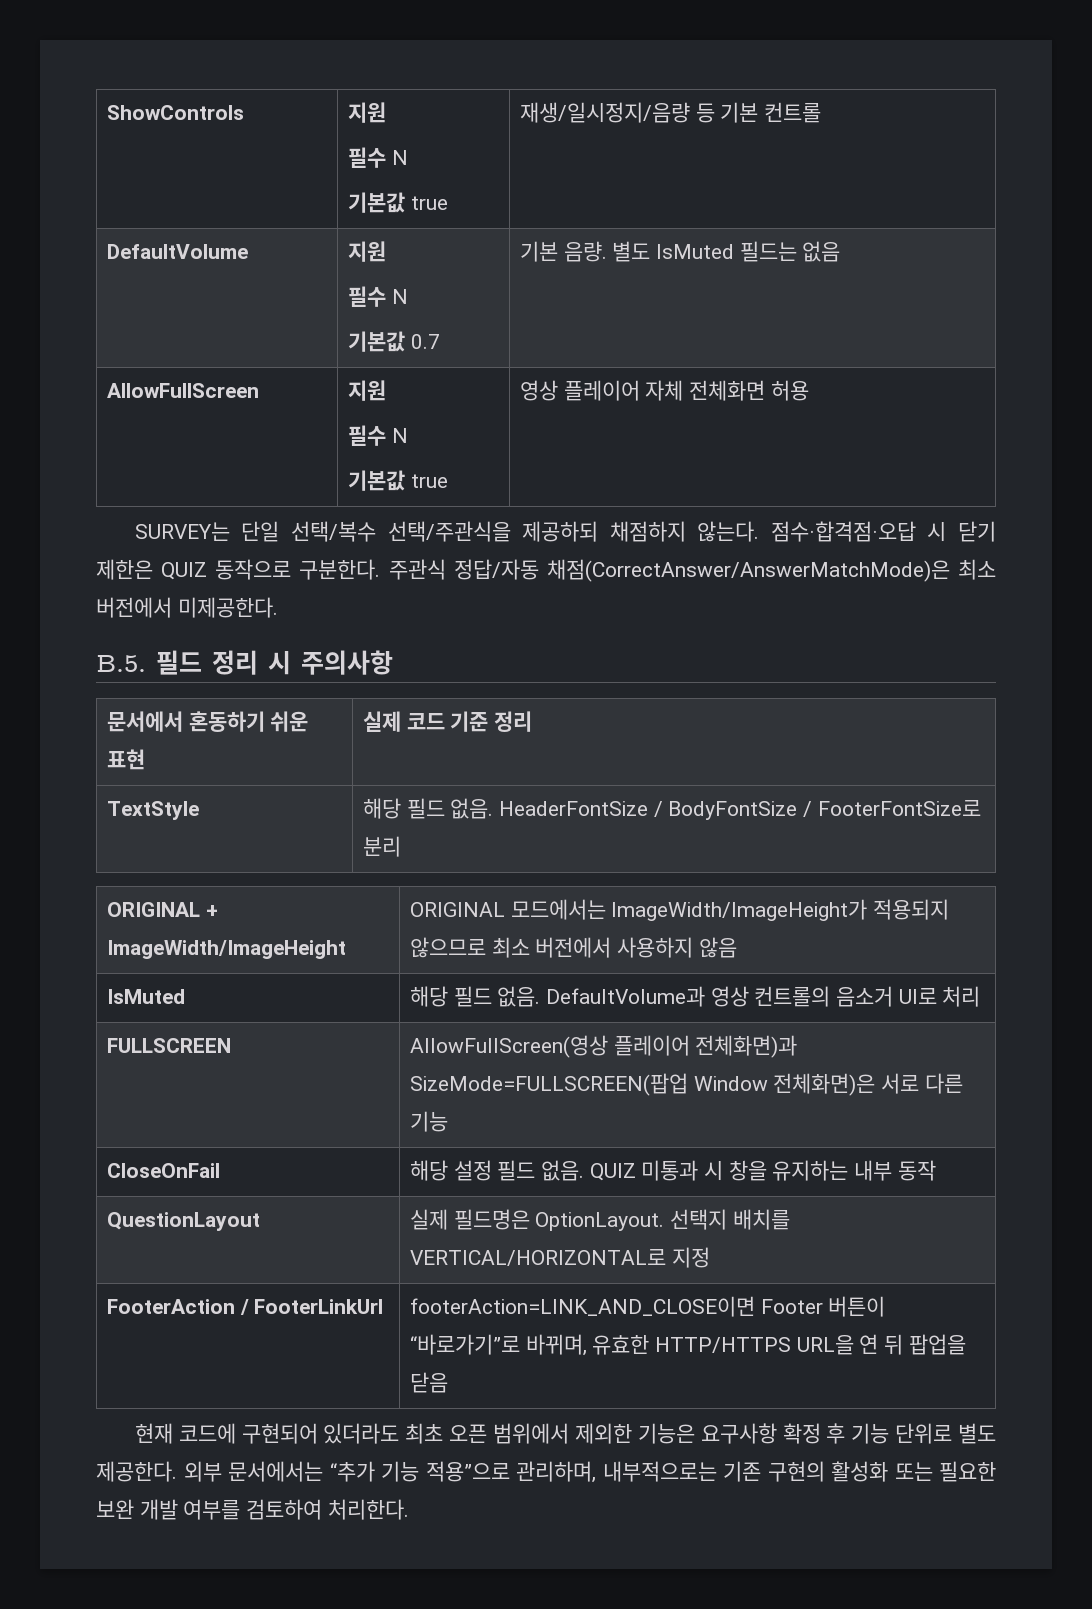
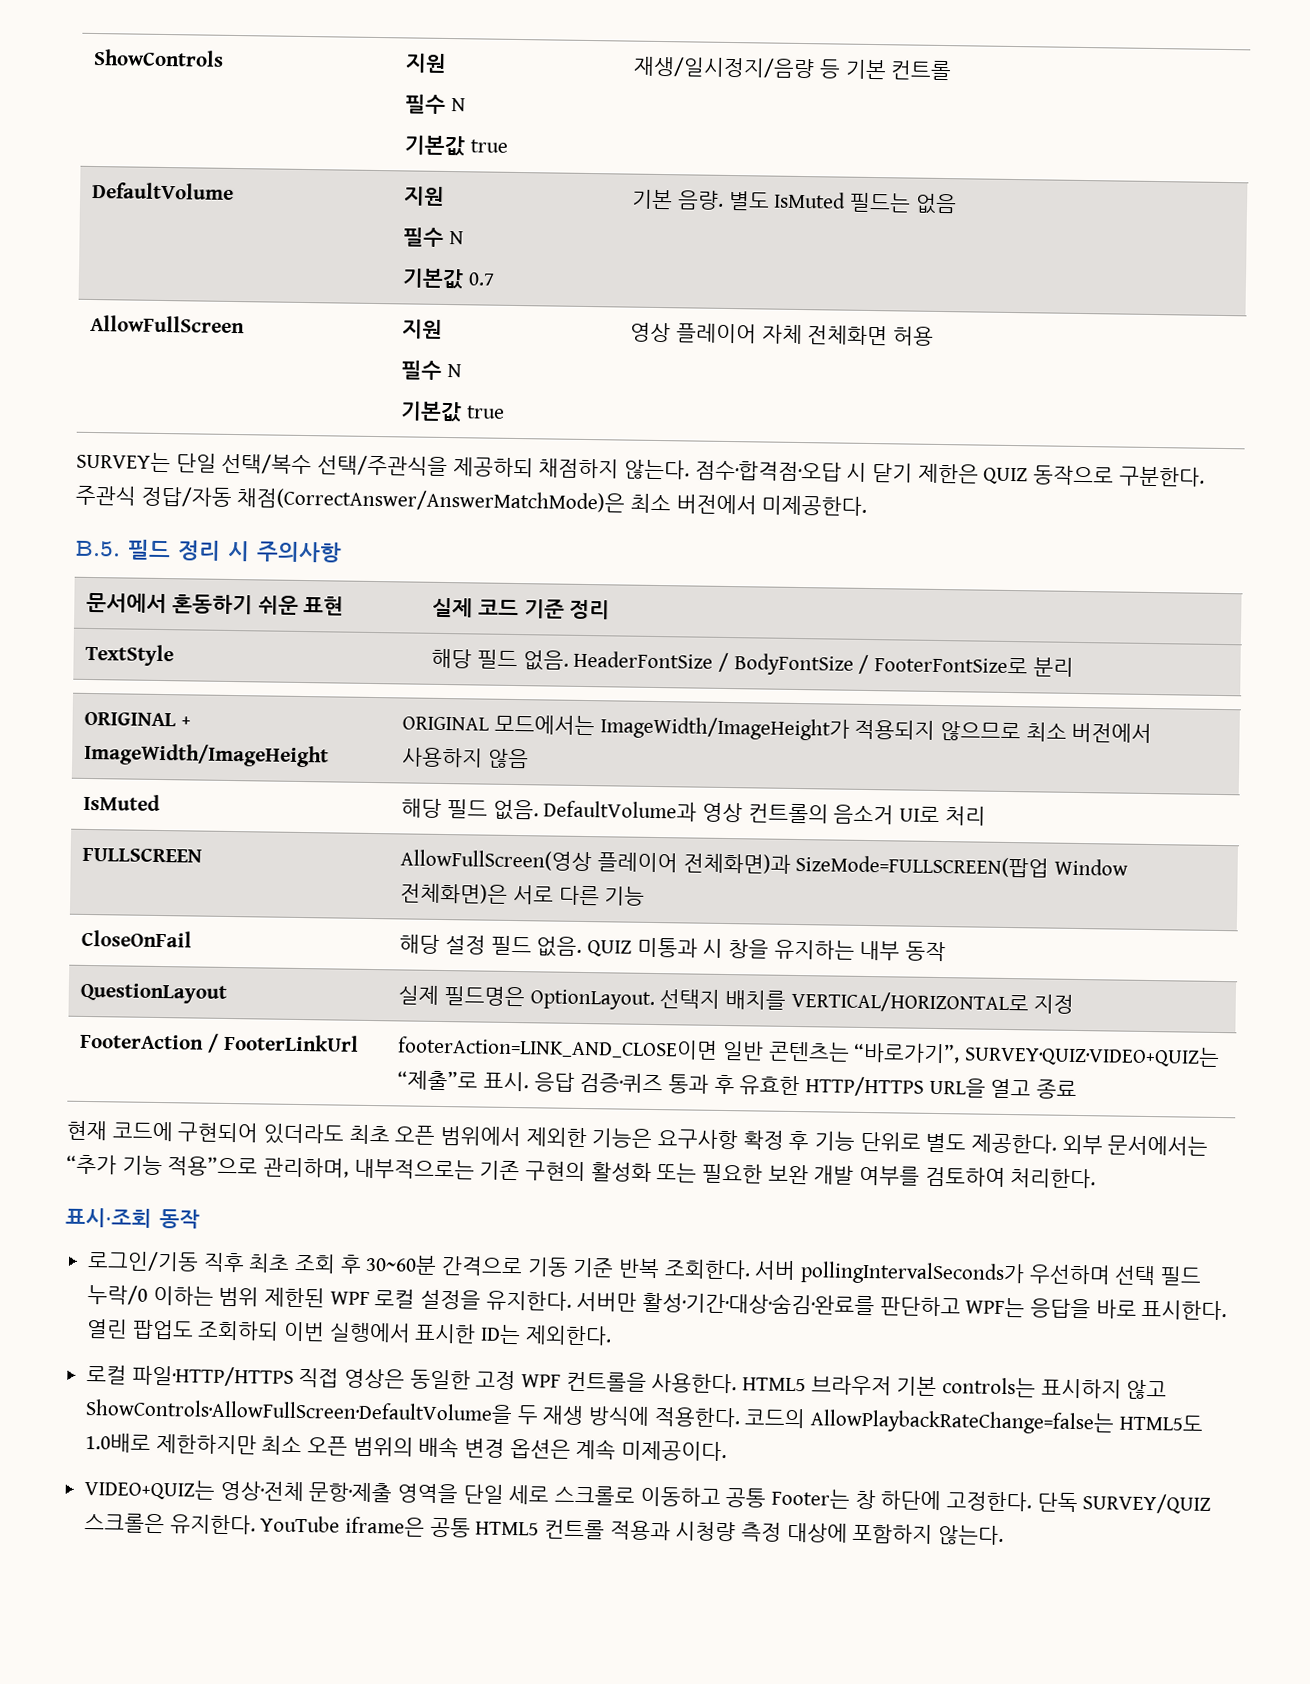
- FooterAction / FooterLinkUrl | footerAction=LINK_AND_CLOSE이면 Footer 버튼이 “바로가기”로 바뀌며, 유효한 HTTP/HTTPS URL을 연 뒤 팝업을 닫음
+ FooterAction / FooterLinkUrl | footerAction=LINK_AND_CLOSE이면 일반 콘텐츠는 “바로가기”, SURVEY·QUIZ·VIDEO+QUIZ는 “제출”로 표시. 응답 검증·퀴즈 통과 후 유효한 HTTP/HTTPS URL을 열고 종료
+ 표시·조회 동작
+ 로그인/기동 직후 최초 조회 후 30~60분 간격으로 기동 기준 반복 조회한다. 서버 pollingIntervalSeconds가 우선하며 선택 필드 누락/0 이하는 범위 제한된 WPF 로컬 설정을 유지한다. 서버만 활성·기간·대상·숨김·완료를 판단하고 WPF는 응답을 바로 표시한다. 열린 팝업도 조회하되 이번 실행에서 표시한 ID는 제외한다.
+ 로컬 파일·HTTP/HTTPS 직접 영상은 동일한 고정 WPF 컨트롤을 사용한다. HTML5 브라우저 기본 controls는 표시하지 않고 ShowControls·AllowFullScreen·DefaultVolume을 두 재생 방식에 적용한다. 코드의 AllowPlaybackRateChange=false는 HTML5도 1.0배로 제한하지만 최소 오픈 범위의 배속 변경 옵션은 계속 미제공이다.
+ VIDEO+QUIZ는 영상·전체 문항·제출 영역을 단일 세로 스크롤로 이동하고 공통 Footer는 창 하단에 고정한다. 단독 SURVEY/QUIZ 스크롤은 유지한다. YouTube iframe은 공통 HTML5 컨트롤 적용과 시청량 측정 대상에 포함하지 않는다.

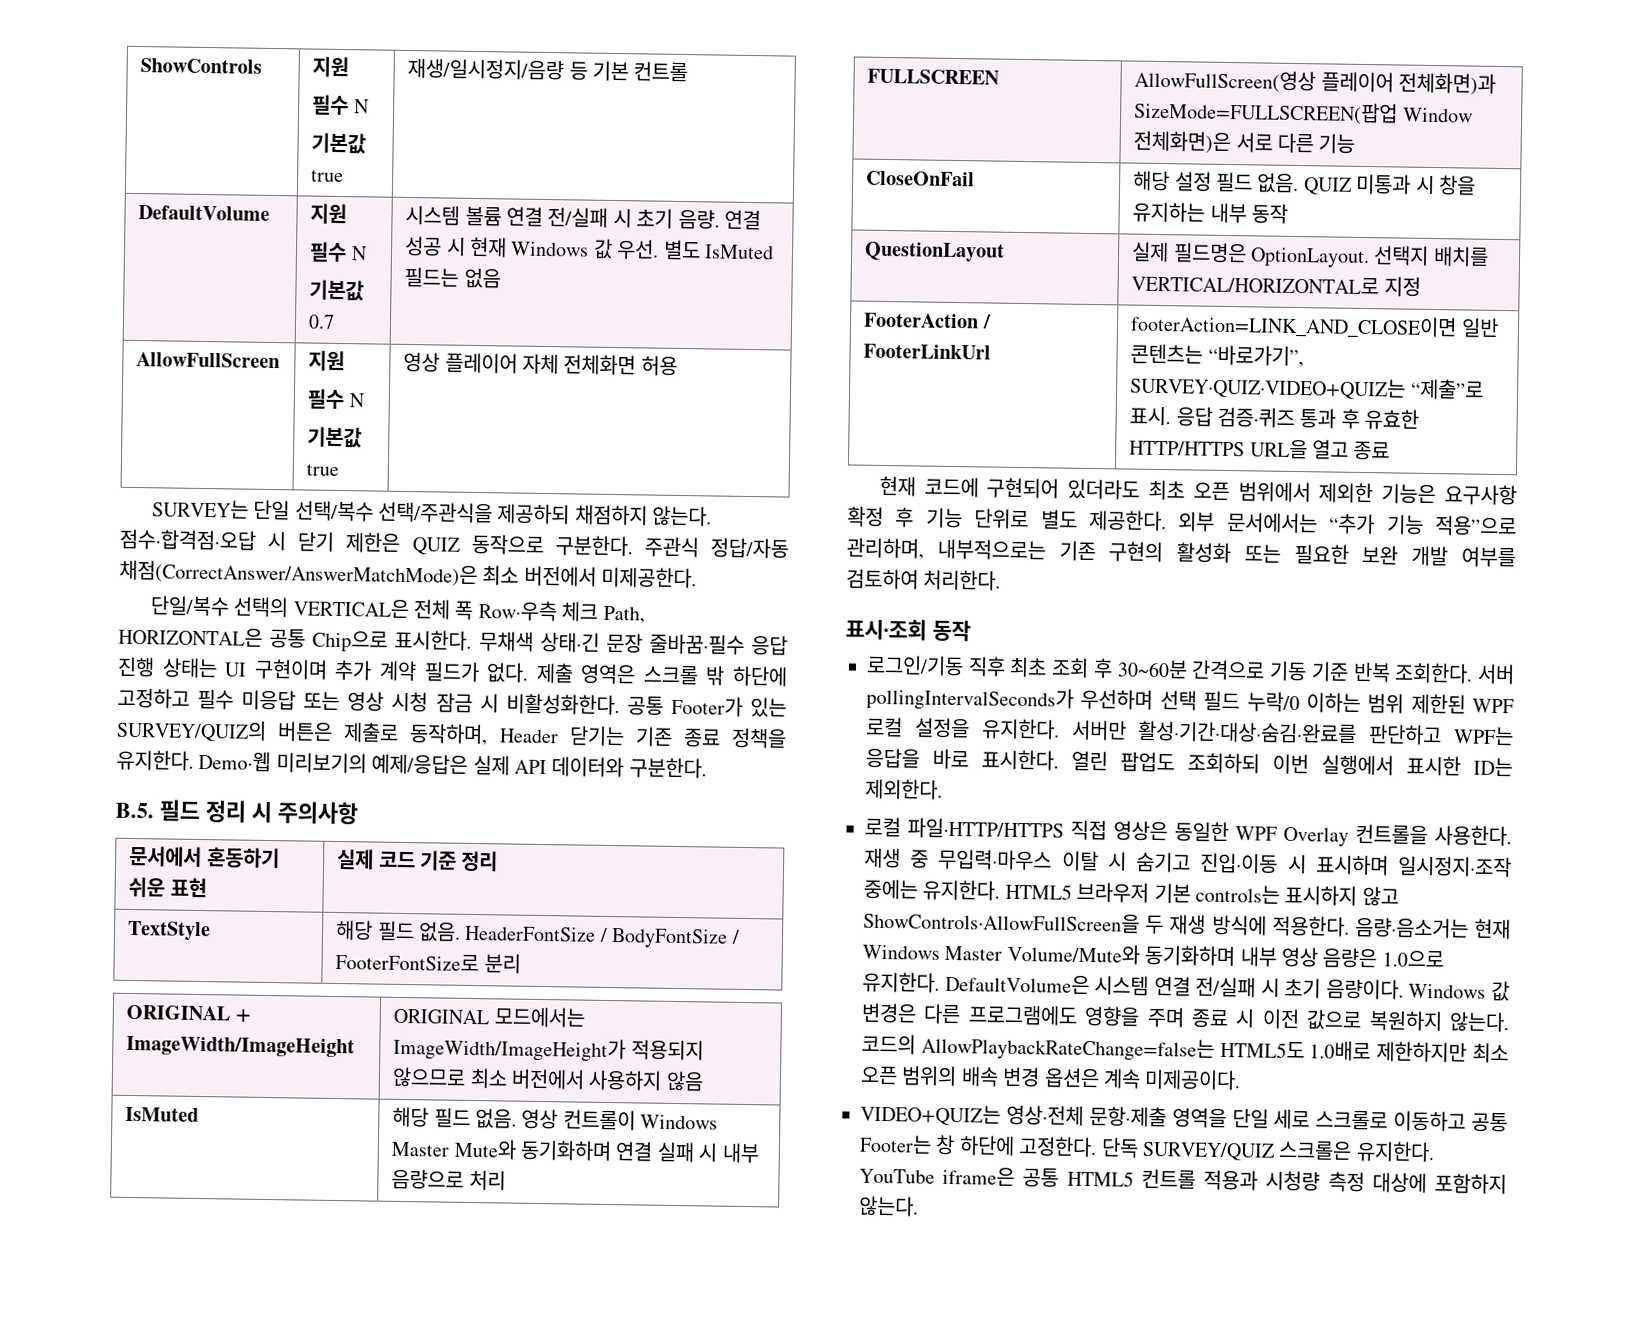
  DefaultVolume | 지원
  필수 N
- 기본값 0.7 | 기본 음량. 별도 IsMuted 필드는 없음
+ 기본값 0.7 | 시스템 볼륨 연결 전/실패 시 초기 음량. 연결 성공 시 현재 Windows 값 우선. 별도 IsMuted 필드는 없음
+ 단일/복수 선택의 VERTICAL은 전체 폭 Row·우측 체크 Path, HORIZONTAL은 공통 Chip으로 표시한다. 무채색 상태·긴 문장 줄바꿈·필수 응답 진행 상태는 UI 구현이며 추가 계약 필드가 없다. 제출 영역은 스크롤 밖 하단에 고정하고 필수 미응답 또는 영상 시청 잠금 시 비활성화한다. 공통 Footer가 있는 SURVEY/QUIZ의 버튼은 제출로 동작하며, Header 닫기는 기존 종료 정책을 유지한다. Demo·웹 미리보기의 예제/응답은 실제 API 데이터와 구분한다.
- IsMuted | 해당 필드 없음. DefaultVolume과 영상 컨트롤의 음소거 UI로 처리
+ IsMuted | 해당 필드 없음. 영상 컨트롤이 Windows Master Mute와 동기화하며 연결 실패 시 내부 음량으로 처리
- 로컬 파일·HTTP/HTTPS 직접 영상은 동일한 고정 WPF 컨트롤을 사용한다.
+ 로컬 파일·HTTP/HTTPS 직접 영상은 동일한 WPF Overlay 컨트롤을 사용한다. 재생 중 무입력·마우스 이탈 시 숨기고 진입·이동 시 표시하며 일시정지·조작 중에는 유지한다.
- HTML5 브라우저 기본 controls는 표시하지 않고 ShowControls·AllowFullScreen·DefaultVolume을 두 재생 방식에 적용한다.
+ HTML5 브라우저 기본 controls는 표시하지 않고 ShowControls·AllowFullScreen을 두 재생 방식에 적용한다.
+ 음량·음소거는 현재 Windows Master Volume/Mute와 동기화하며 내부 영상 음량은 1.0으로 유지한다. DefaultVolume은 시스템 연결 전/실패 시 초기 음량이다. Windows 값 변경은 다른 프로그램에도 영향을 주며 종료 시 이전 값으로 복원하지 않는다.

